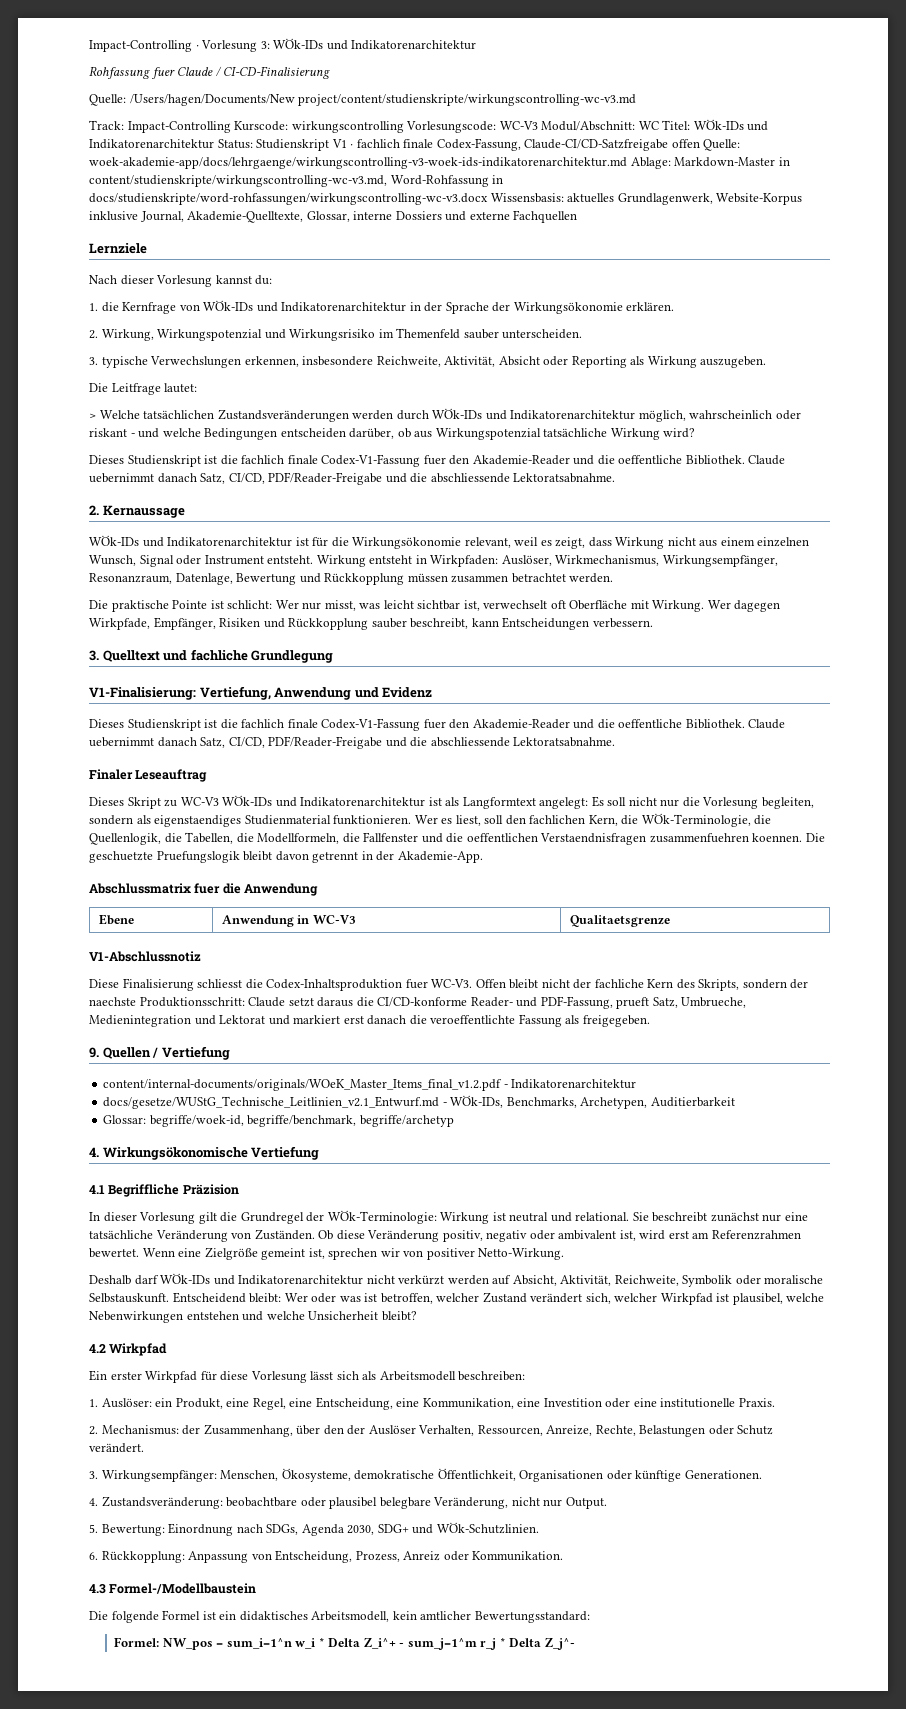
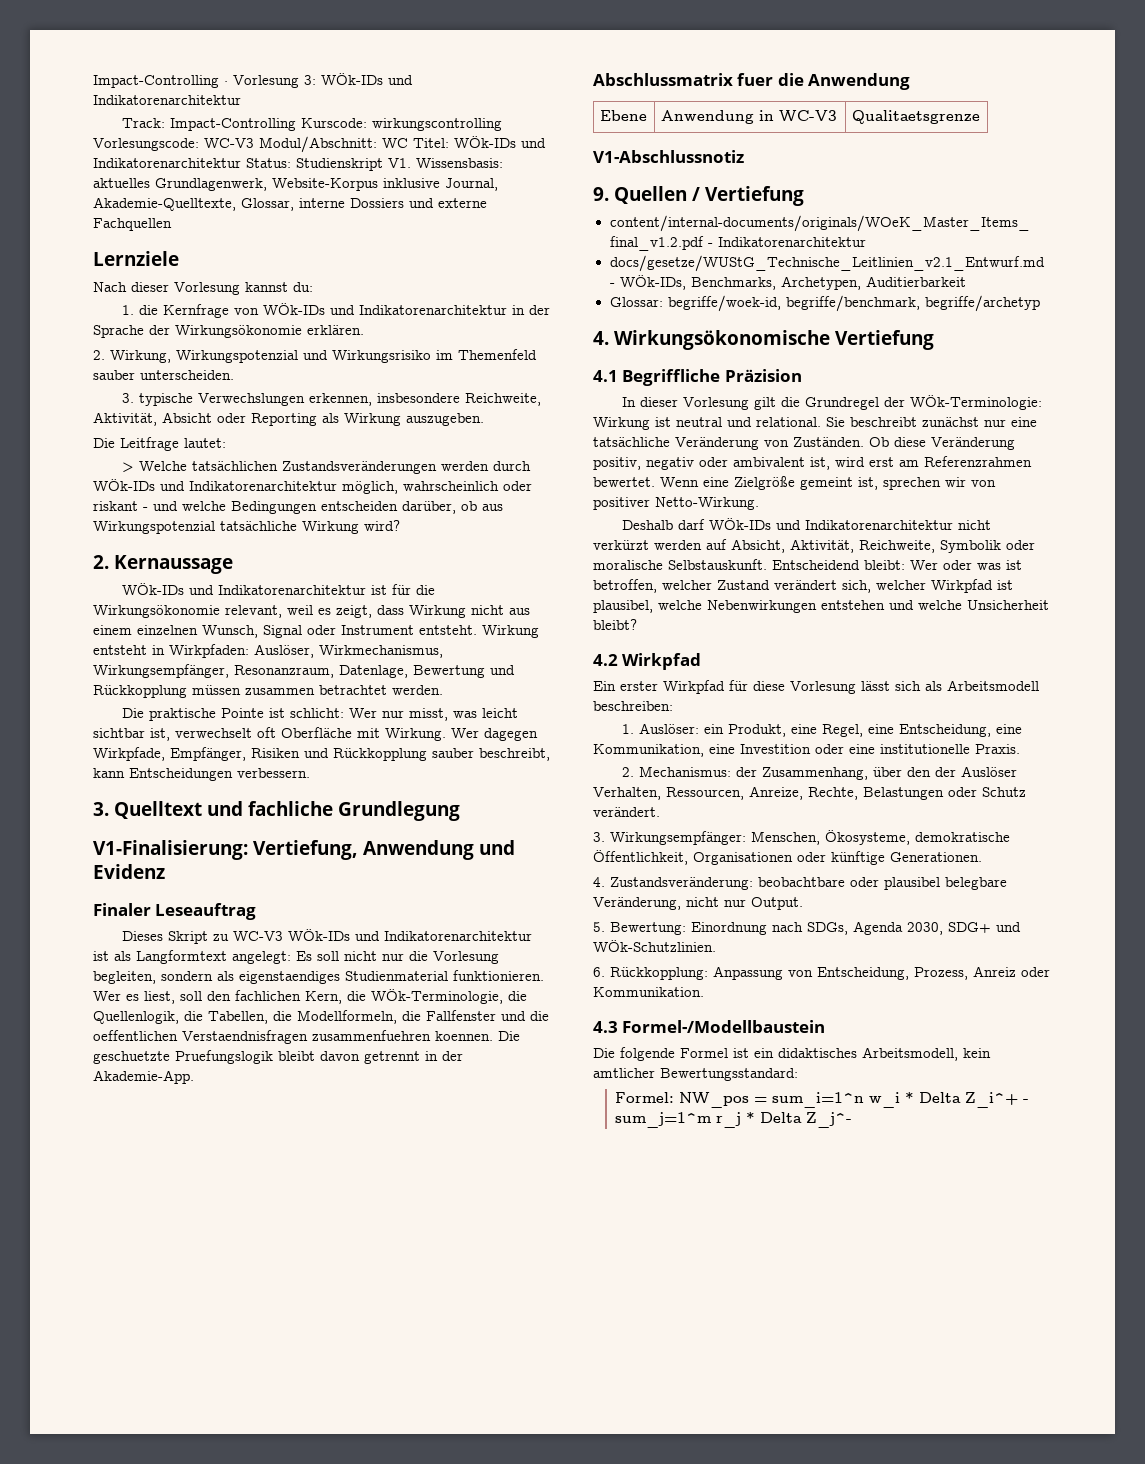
- Rohfassung fuer Claude / CI-CD-Finalisierung
- Quelle: /Users/hagen/Documents/New project/content/studienskripte/wirkungscontrolling-wc-v3.md
- Track: Impact-Controlling Kurscode: wirkungscontrolling Vorlesungscode: WC-V3 Modul/Abschnitt: WC Titel: WÖk-IDs und Indikatorenarchitektur Status: Studienskript V1 · fachlich finale Codex-Fassung, Claude-CI/CD-Satzfreigabe offen Quelle: woek-akademie-app/docs/lehrgaenge/wirkungscontrolling-v3-woek-ids-indikatorenarchitektur.md Ablage: Markdown-Master in content/studienskripte/wirkungscontrolling-wc-v3.md, Word-Rohfassung in docs/studienskripte/word-rohfassungen/wirkungscontrolling-wc-v3.docx Wissensbasis: aktuelles Grundlagenwerk, Website-Korpus inklusive Journal, Akademie-Quelltexte, Glossar, interne Dossiers und externe Fachquellen
+ Track: Impact-Controlling Kurscode: wirkungscontrolling Vorlesungscode: WC-V3 Modul/Abschnitt: WC Titel: WÖk-IDs und Indikatorenarchitektur Status: Studienskript V1. Wissensbasis: aktuelles Grundlagenwerk, Website-Korpus inklusive Journal, Akademie-Quelltexte, Glossar, interne Dossiers und externe Fachquellen
  > Welche tatsächlichen Zustandsveränderungen werden durch WÖk-IDs und Indikatorenarchitektur möglich, wahrscheinlich oder riskant - und welche Bedingungen entscheiden darüber, ob aus Wirkungspotenzial tatsächliche Wirkung wird?
- Dieses Studienskript ist die fachlich finale Codex-V1-Fassung fuer den Akademie-Reader und die oeffentliche Bibliothek. Claude uebernimmt danach Satz, CI/CD, PDF/Reader-Freigabe und die abschliessende Lektoratsabnahme.
  V1-Finalisierung: Vertiefung, Anwendung und Evidenz
- Dieses Studienskript ist die fachlich finale Codex-V1-Fassung fuer den Akademie-Reader und die oeffentliche Bibliothek. Claude uebernimmt danach Satz, CI/CD, PDF/Reader-Freigabe und die abschliessende Lektoratsabnahme.
- Diese Finalisierung schliesst die Codex-Inhaltsproduktion fuer WC-V3. Offen bleibt nicht der fachliche Kern des Skripts, sondern der naechste Produktionsschritt: Claude setzt daraus die CI/CD-konforme Reader- und PDF-Fassung, prueft Satz, Umbrueche, Medienintegration und Lektorat und markiert erst danach die veroeffentlichte Fassung als freigegeben.

